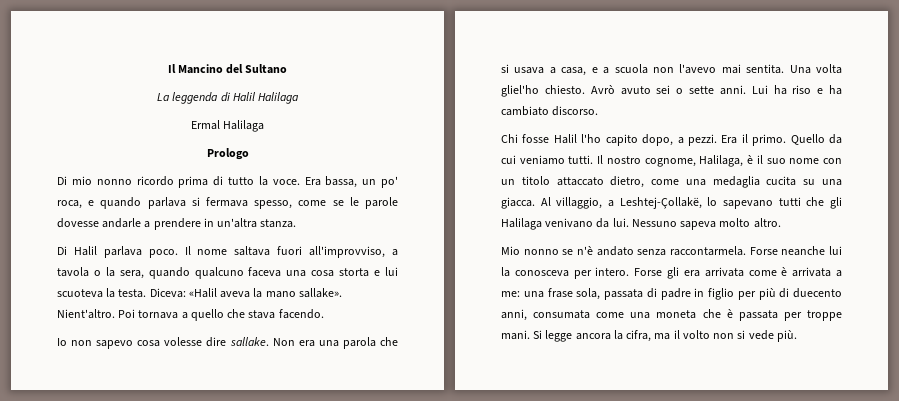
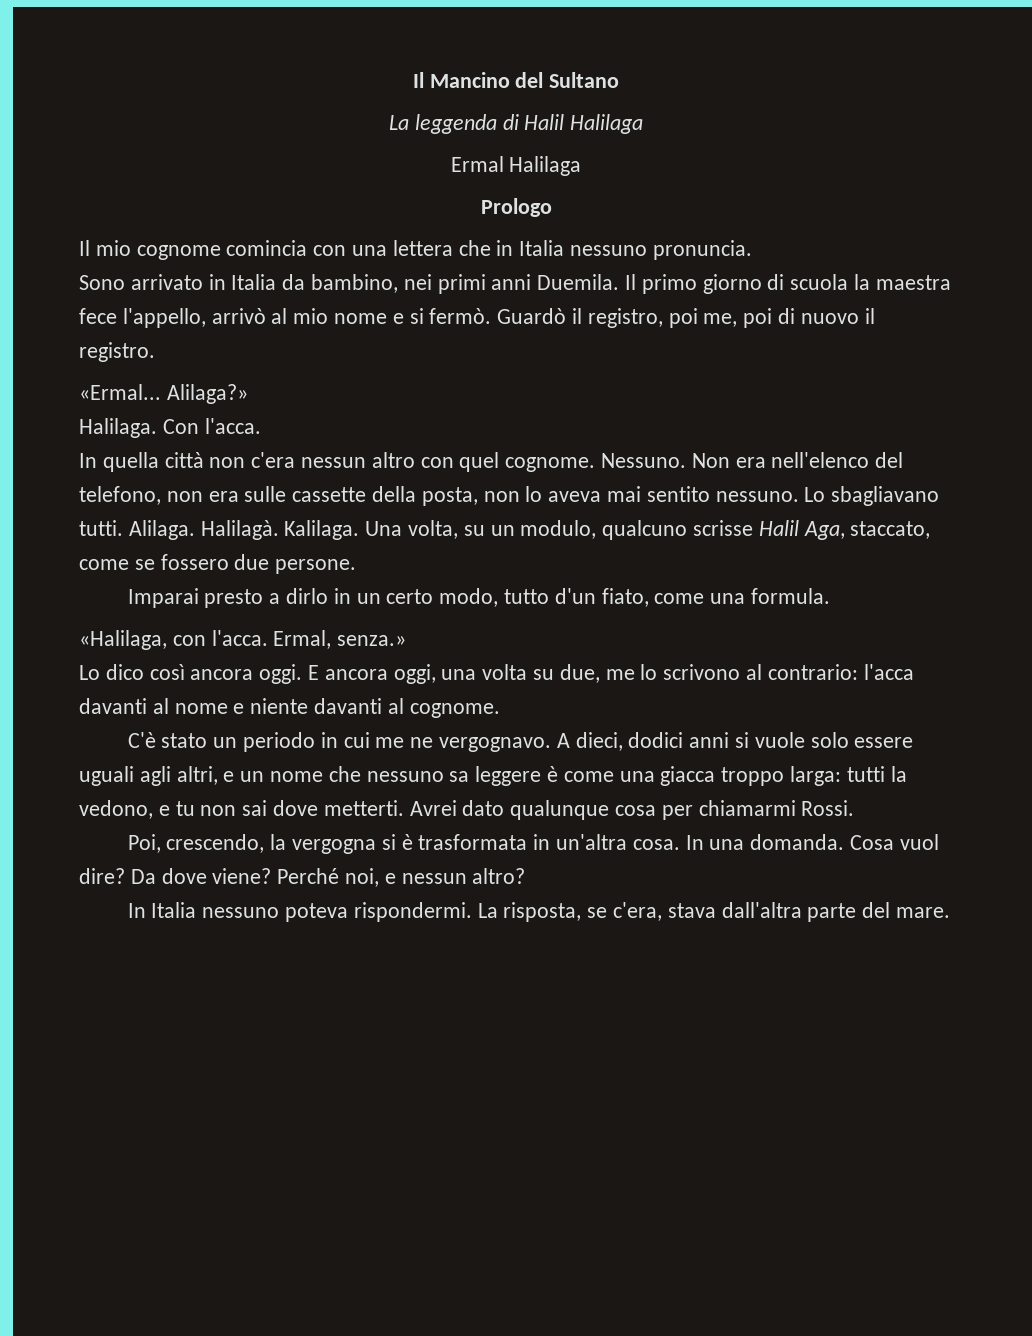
- Di mio nonno ricordo prima di tutto la voce. Era bassa, un po' roca, e quando parlava si fermava spesso, come se le parole dovesse andarle a prendere in un'altra stanza.
- Di Halil parlava poco. Il nome saltava fuori all'improvviso, a tavola o la sera, quando qualcuno faceva una cosa storta e lui scuoteva la testa. Diceva: «Halil aveva la mano sallake». Nient'altro. Poi tornava a quello che stava facendo.
- Io non sapevo cosa volesse dire sallake. Non era una parola che si usava a casa, e a scuola non l'avevo mai sentita. Una volta gliel'ho chiesto. Avrò avuto sei o sette anni. Lui ha riso e ha cambiato discorso.
- Chi fosse Halil l'ho capito dopo, a pezzi. Era il primo. Quello da cui veniamo tutti. Il nostro cognome, Halilaga, è il suo nome con un titolo attaccato dietro, come una medaglia cucita su una giacca. Al villaggio, a Leshtej-Çollakë, lo sapevano tutti che gli Halilaga venivano da lui. Nessuno sapeva molto altro.
- Mio nonno se n'è andato senza raccontarmela. Forse neanche lui la conosceva per intero. Forse gli era arrivata come è arrivata a me: una frase sola, passata di padre in figlio per più di duecento anni, consumata come una moneta che è passata per troppe mani. Si legge ancora la cifra, ma il volto non si vede più.
+ Il mio cognome comincia con una lettera che in Italia nessuno pronuncia.
+ Sono arrivato in Italia da bambino, nei primi anni Duemila. Il primo giorno di scuola la maestra fece l'appello, arrivò al mio nome e si fermò. Guardò il registro, poi me, poi di nuovo il registro.
+ «Ermal... Alilaga?»
+ Halilaga. Con l'acca.
+ In quella città non c'era nessun altro con quel cognome. Nessuno. Non era nell'elenco del telefono, non era sulle cassette della posta, non lo aveva mai sentito nessuno. Lo sbagliavano tutti. Alilaga. Halilagà. Kalilaga. Una volta, su un modulo, qualcuno scrisse Halil Aga, staccato, come se fossero due persone.
+ Imparai presto a dirlo in un certo modo, tutto d'un fiato, come una formula.
+ «Halilaga, con l'acca. Ermal, senza.»
+ Lo dico così ancora oggi. E ancora oggi, una volta su due, me lo scrivono al contrario: l'acca davanti al nome e niente davanti al cognome.
+ C'è stato un periodo in cui me ne vergognavo. A dieci, dodici anni si vuole solo essere uguali agli altri, e un nome che nessuno sa leggere è come una giacca troppo larga: tutti la vedono, e tu non sai dove metterti. Avrei dato qualunque cosa per chiamarmi Rossi.
+ Poi, crescendo, la vergogna si è trasformata in un'altra cosa. In una domanda. Cosa vuol dire? Da dove viene? Perché noi, e nessun altro?
+ In Italia nessuno poteva rispondermi. La risposta, se c'era, stava dall'altra parte del mare.

